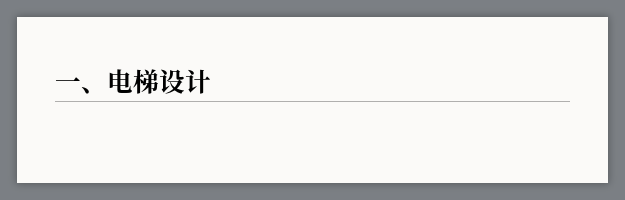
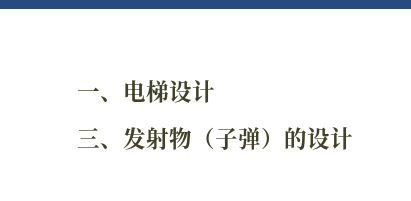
+ 三、发射物（子弹）的设计

